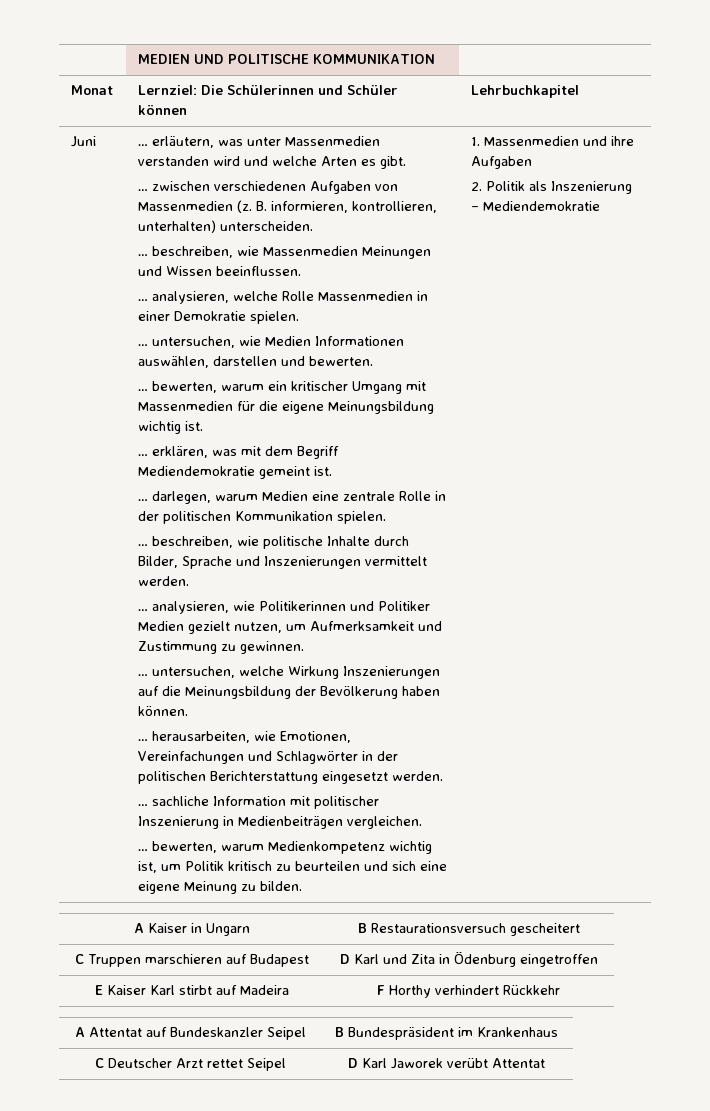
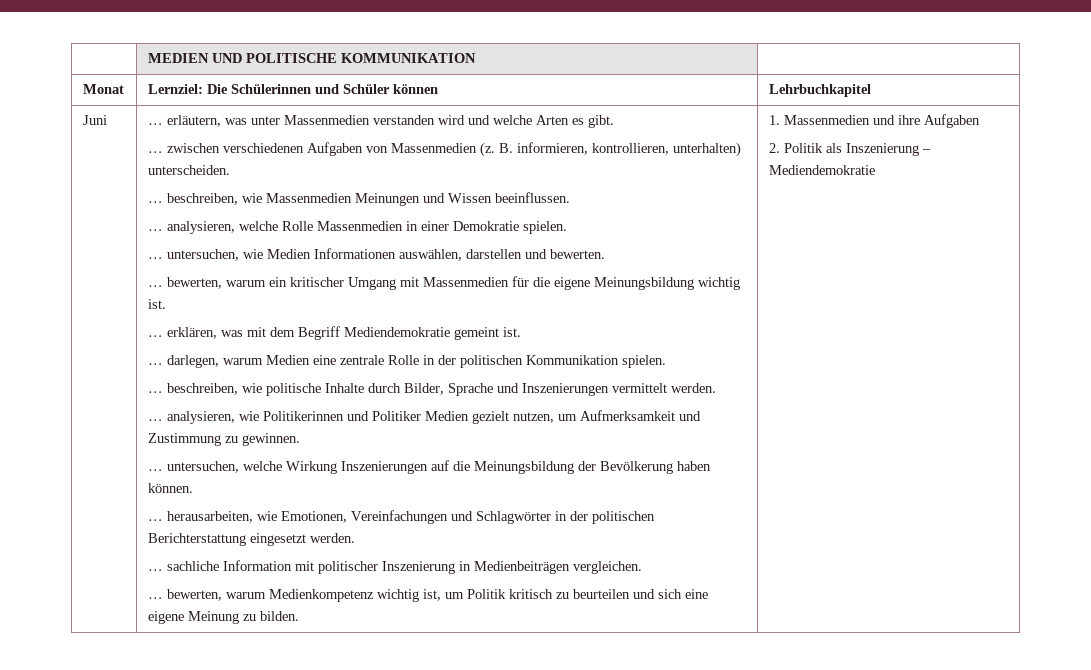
- A Kaiser in Ungarn | B Restaurationsversuch gescheitert
- C Truppen marschieren auf Budapest | D Karl und Zita in Ödenburg eingetroffen
- E Kaiser Karl stirbt auf Madeira | F Horthy verhindert Rückkehr
- A Attentat auf Bundeskanzler Seipel | B Bundespräsident im Krankenhaus
- C Deutscher Arzt rettet Seipel | D Karl Jaworek verübt Attentat

